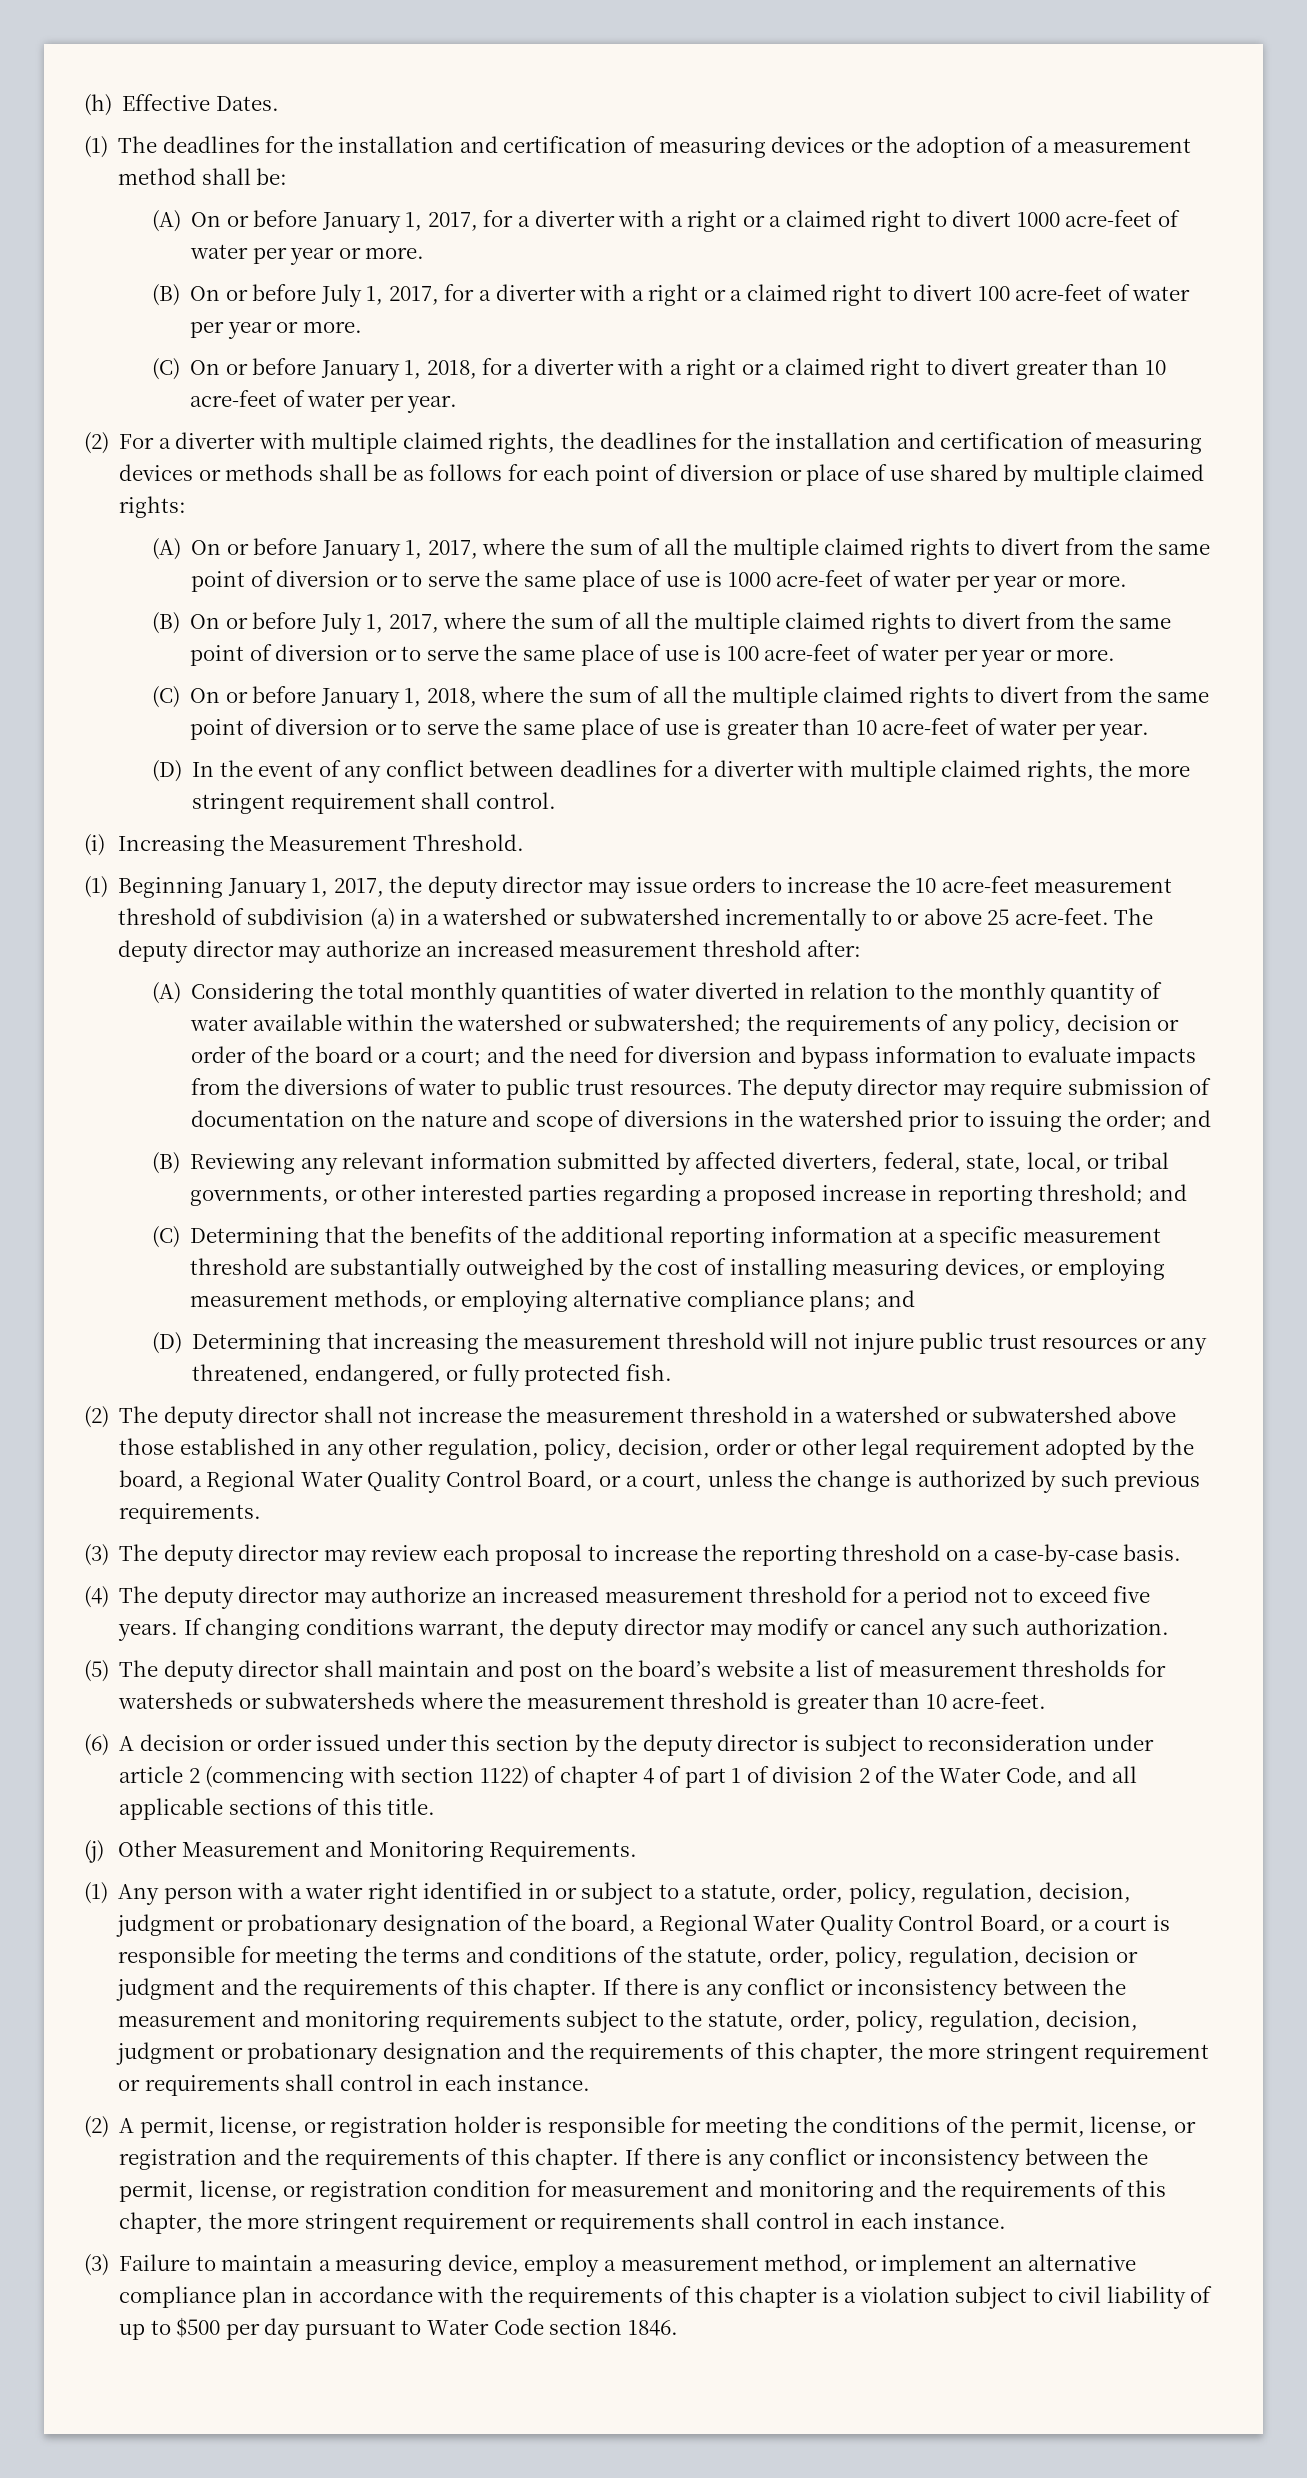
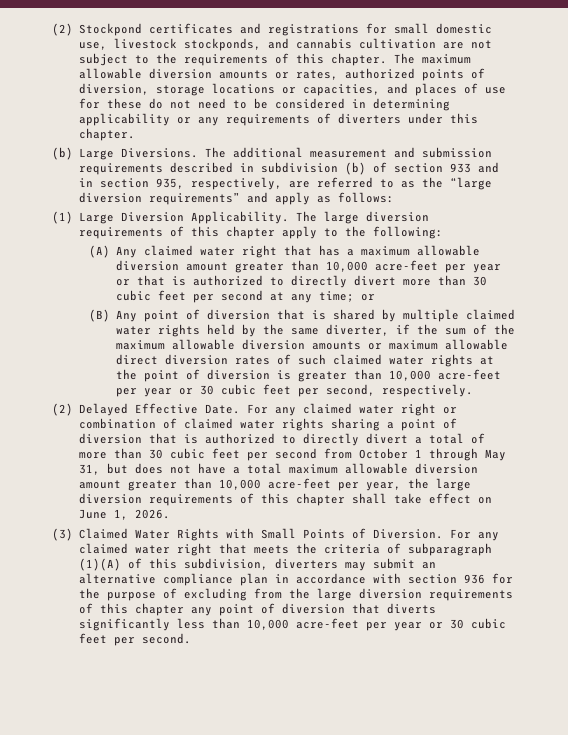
- (h) Effective Dates.
- (1) The deadlines for the installation and certification of measuring devices or the adoption of a measurement method shall be:
- (A) On or before January 1, 2017, for a diverter with a right or a claimed right to divert 1000 acre-feet of water per year or more.
- (B) On or before July 1, 2017, for a diverter with a right or a claimed right to divert 100 acre-feet of water per year or more.
- (C) On or before January 1, 2018, for a diverter with a right or a claimed right to divert greater than 10 acre-feet of water per year.
- (2) For a diverter with multiple claimed rights, the deadlines for the installation and certification of measuring devices or methods shall be as follows for each point of diversion or place of use shared by multiple claimed rights:
- (A) On or before January 1, 2017, where the sum of all the multiple claimed rights to divert from the same point of diversion or to serve the same place of use is 1000 acre-feet of water per year or more.
- (B) On or before July 1, 2017, where the sum of all the multiple claimed rights to divert from the same point of diversion or to serve the same place of use is 100 acre-feet of water per year or more.
- (C) On or before January 1, 2018, where the sum of all the multiple claimed rights to divert from the same point of diversion or to serve the same place of use is greater than 10 acre-feet of water per year.
- (D) In the event of any conflict between deadlines for a diverter with multiple claimed rights, the more stringent requirement shall control.
- (i) Increasing the Measurement Threshold.
- (1) Beginning January 1, 2017, the deputy director may issue orders to increase the 10 acre-feet measurement threshold of subdivision (a) in a watershed or subwatershed incrementally to or above 25 acre-feet. The deputy director may authorize an increased measurement threshold after:
- (A) Considering the total monthly quantities of water diverted in relation to the monthly quantity of water available within the watershed or subwatershed; the requirements of any policy, decision or order of the board or a court; and the need for diversion and bypass information to evaluate impacts from the diversions of water to public trust resources. The deputy director may require submission of documentation on the nature and scope of diversions in the watershed prior to issuing the order; and
- (B) Reviewing any relevant information submitted by affected diverters, federal, state, local, or tribal governments, or other interested parties regarding a proposed increase in reporting threshold; and
- (C) Determining that the benefits of the additional reporting information at a specific measurement threshold are substantially outweighed by the cost of installing measuring devices, or employing measurement methods, or employing alternative compliance plans; and
- (D) Determining that increasing the measurement threshold will not injure public trust resources or any threatened, endangered, or fully protected fish.
- (2) The deputy director shall not increase the measurement threshold in a watershed or subwatershed above those established in any other regulation, policy, decision, order or other legal requirement adopted by the board, a Regional Water Quality Control Board, or a court, unless the change is authorized by such previous requirements.
- (3) The deputy director may review each proposal to increase the reporting threshold on a case-by-case basis.
- (4) The deputy director may authorize an increased measurement threshold for a period not to exceed five years. If changing conditions warrant, the deputy director may modify or cancel any such authorization.
- (5) The deputy director shall maintain and post on the board’s website a list of measurement thresholds for watersheds or subwatersheds where the measurement threshold is greater than 10 acre-feet.
- (6) A decision or order issued under this section by the deputy director is subject to reconsideration under article 2 (commencing with section 1122) of chapter 4 of part 1 of division 2 of the Water Code, and all applicable sections of this title.
- (j) Other Measurement and Monitoring Requirements.
- (1) Any person with a water right identified in or subject to a statute, order, policy, regulation, decision, judgment or probationary designation of the board, a Regional Water Quality Control Board, or a court is responsible for meeting the terms and conditions of the statute, order, policy, regulation, decision or judgment and the requirements of this chapter. If there is any conflict or inconsistency between the measurement and monitoring requirements subject to the statute, order, policy, regulation, decision, judgment or probationary designation and the requirements of this chapter, the more stringent requirement or requirements shall control in each instance.
- (2) A permit, license, or registration holder is responsible for meeting the conditions of the permit, license, or registration and the requirements of this chapter. If there is any conflict or inconsistency between the permit, license, or registration condition for measurement and monitoring and the requirements of this chapter, the more stringent requirement or requirements shall control in each instance.
- (3) Failure to maintain a measuring device, employ a measurement method, or implement an alternative compliance plan in accordance with the requirements of this chapter is a violation subject to civil liability of up to $500 per day pursuant to Water Code section 1846.
+ (2) Stockpond certificates and registrations for small domestic use, livestock stockponds, and cannabis cultivation are not subject to the requirements of this chapter. The maximum allowable diversion amounts or rates, authorized points of diversion, storage locations or capacities, and places of use for these do not need to be considered in determining applicability or any requirements of diverters under this chapter.
+ (b) Large Diversions. The additional measurement and submission requirements described in subdivision (b) of section 933 and in section 935, respectively, are referred to as the “large diversion requirements” and apply as follows:
+ (1) Large Diversion Applicability. The large diversion requirements of this chapter apply to the following:
+ (A) Any claimed water right that has a maximum allowable diversion amount greater than 10,000 acre-feet per year or that is authorized to directly divert more than 30 cubic feet per second at any time; or
+ (B) Any point of diversion that is shared by multiple claimed water rights held by the same diverter, if the sum of the maximum allowable diversion amounts or maximum allowable direct diversion rates of such claimed water rights at the point of diversion is greater than 10,000 acre-feet per year or 30 cubic feet per second, respectively.
+ (2) Delayed Effective Date. For any claimed water right or combination of claimed water rights sharing a point of diversion that is authorized to directly divert a total of more than 30 cubic feet per second from October 1 through May 31, but does not have a total maximum allowable diversion amount greater than 10,000 acre-feet per year, the large diversion requirements of this chapter shall take effect on June 1, 2026.
+ (3) Claimed Water Rights with Small Points of Diversion. For any claimed water right that meets the criteria of subparagraph (1)(A) of this subdivision, diverters may submit an alternative compliance plan in accordance with section 936 for the purpose of excluding from the large diversion requirements of this chapter any point of diversion that diverts significantly less than 10,000 acre-feet per year or 30 cubic feet per second.

